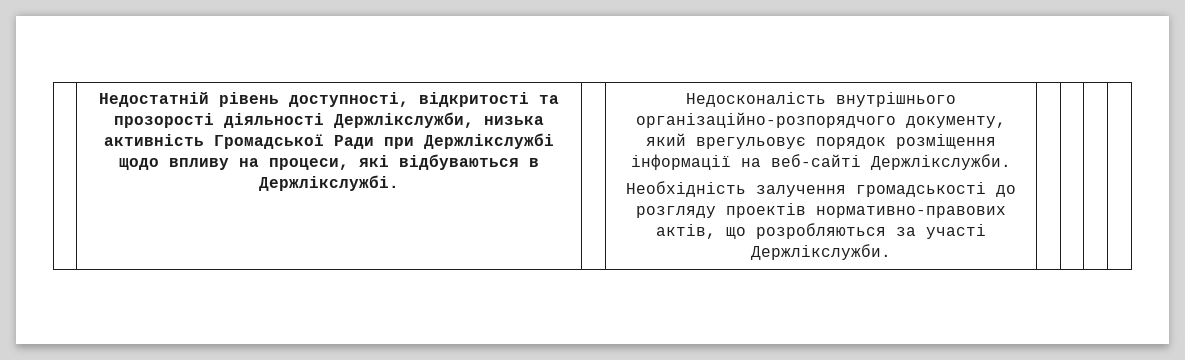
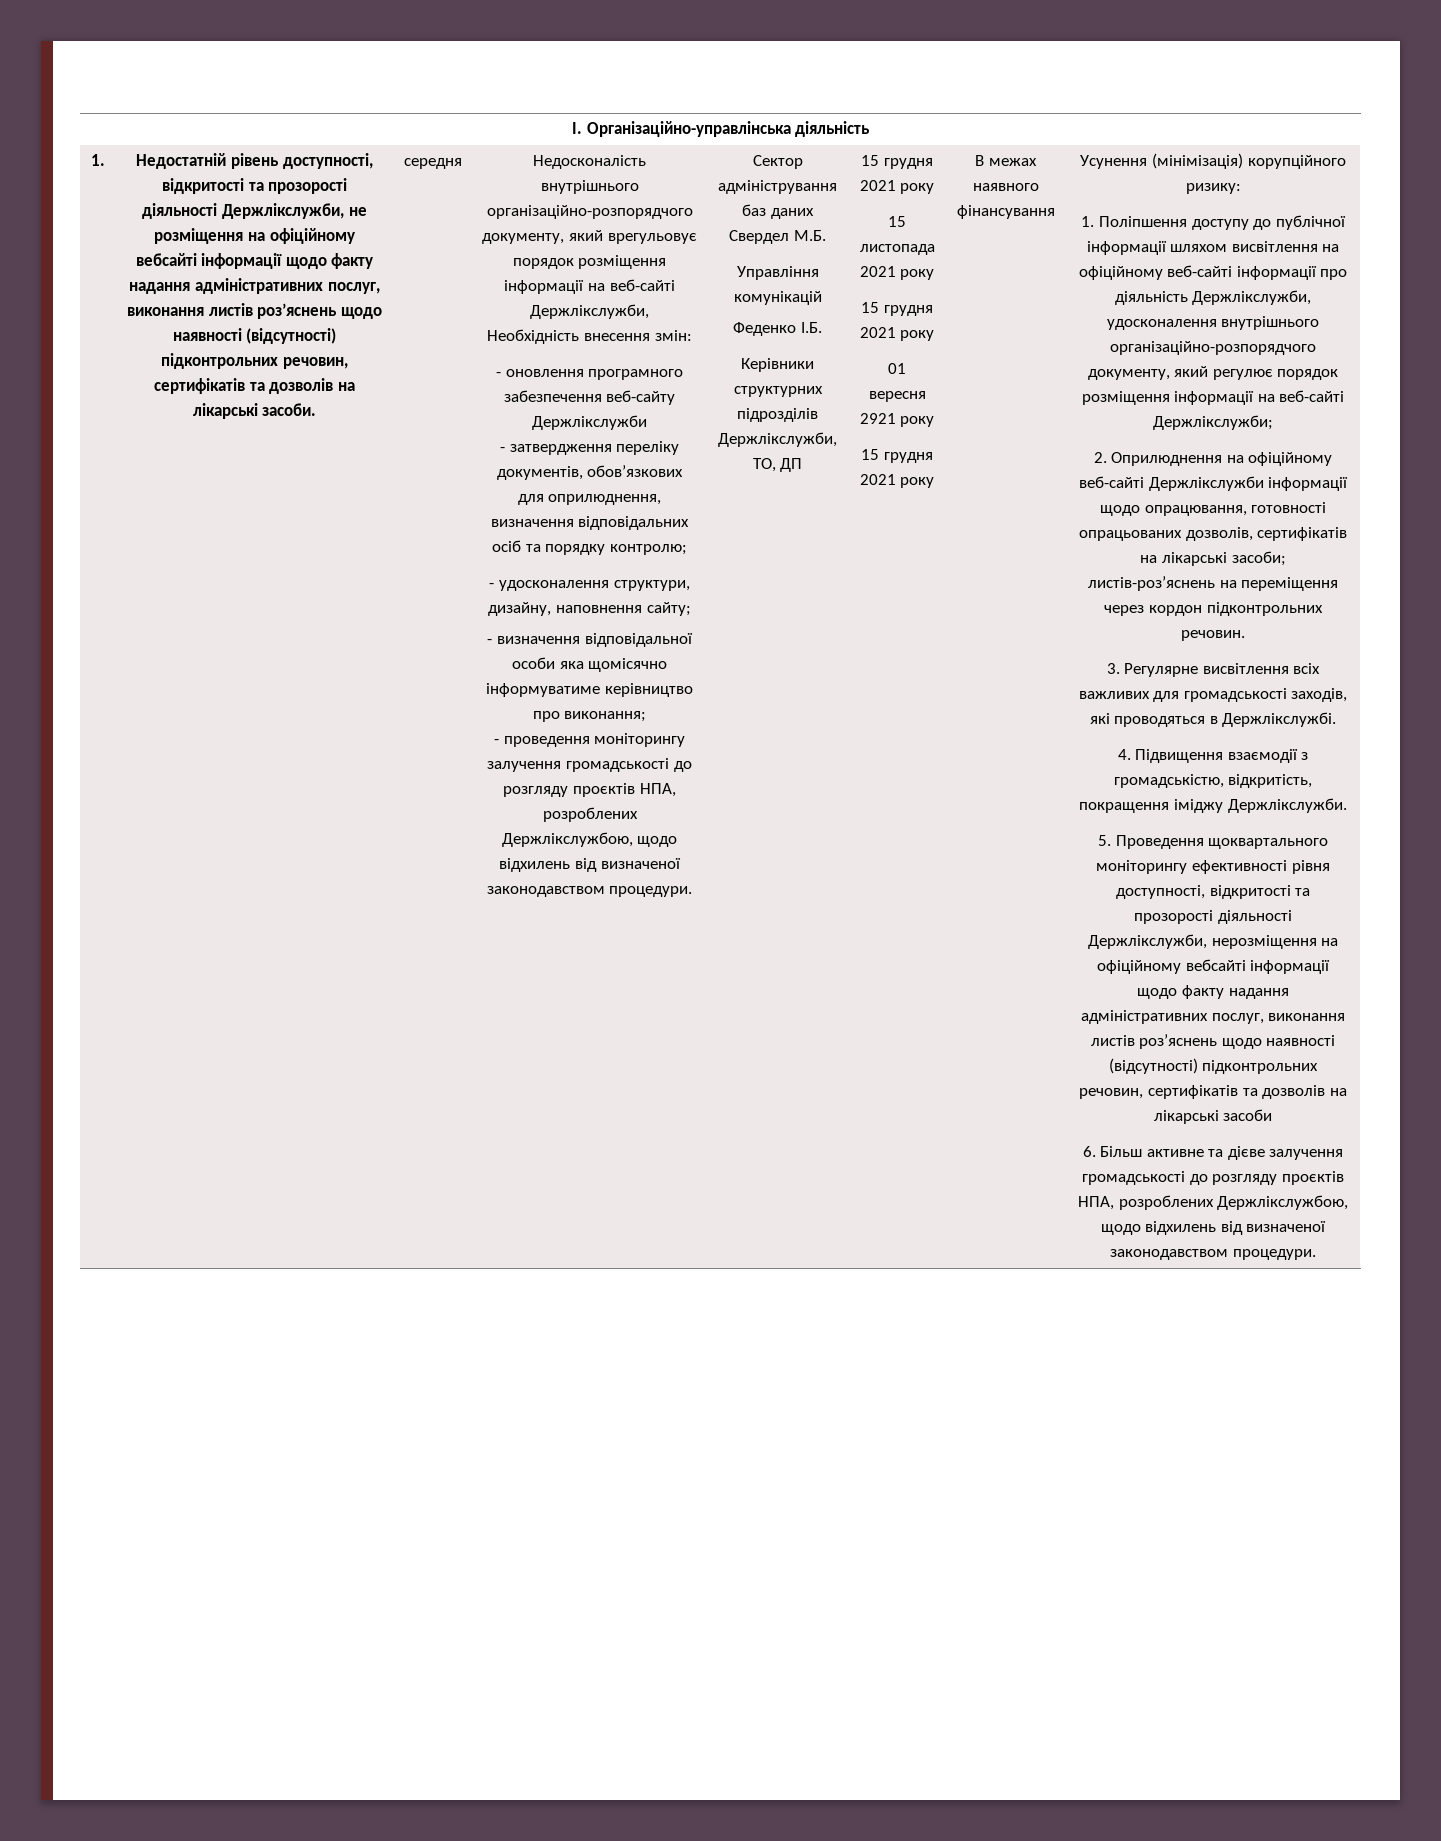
+ І. Організаційно-управлінська діяльність
+ 1.
- Недостатній рівень доступності, відкритості та прозорості діяльності Держлікслужби, низька активність Громадської Ради при Держлікслужбі щодо впливу на процеси, які відбуваються в Держлікслужбі.
+ Недостатній рівень доступності, відкритості та прозорості діяльності Держлікслужби, не розміщення на офіційному вебсайті інформації щодо факту надання адміністративних послуг, виконання листів роз’яснень щодо наявності (відсутності) підконтрольних речовин, сертифікатів та дозволів на лікарські засоби. | середня
- Недосконалість внутрішнього організаційно-розпорядчого документу, який врегульовує порядок розміщення інформації на веб-сайті Держлікслужби.
- Необхідність залучення громадськості до розгляду проектів нормативно-правових актів, що розробляються за участі Держлікслужби.
+ Недосконалість внутрішнього організаційно-розпорядчого документу, який врегульовує порядок розміщення інформації на веб-сайті Держлікслужби, Необхідність внесення змін:
+ - оновлення програмного забезпечення веб-сайту Держлікслужби
+ - затвердження переліку документів, обов’язкових для оприлюднення, визначення відповідальних осіб та порядку контролю;
+ - удосконалення структури, дизайну, наповнення сайту;
+ - визначення відповідальної особи яка щомісячно інформуватиме керівництво про виконання;
+ - проведення моніторингу залучення громадськості до розгляду проєктів НПА, розроблених Держлікслужбою, щодо відхилень від визначеної законодавством процедури. | Сектор адміністрування баз даних Свердел М.Б.
+ Управління комунікацій
+ Феденко І.Б.
+ Керівники структурних підрозділів Держлікслужби, ТО, ДП | 15 грудня 2021 року
+ 15 листопада 2021 року
+ 15 грудня 2021 року
+ 01 вересня 2921 року
+ 15 грудня 2021 року | В межах наявного фінансування | Усунення (мінімізація) корупційного ризику:
+ 1. Поліпшення доступу до публічної інформації шляхом висвітлення на офіційному веб-сайті інформації про діяльність Держлікслужби, удосконалення внутрішнього організаційно-розпорядчого документу, який регулює порядок розміщення інформації на веб-сайті Держлікслужби;
+ 2. Оприлюднення на офіційному веб-сайті Держлікслужби інформації щодо опрацювання, готовності опрацьованих дозволів, сертифікатів на лікарські засоби; листів-роз’яснень на переміщення через кордон підконтрольних речовин.
+ 3. Регулярне висвітлення всіх важливих для громадськості заходів, які проводяться в Держлікслужбі.
+ 4. Підвищення взаємодії з громадськістю, відкритість, покращення іміджу Держлікслужби.
+ 5. Проведення щоквартального моніторингу ефективності рівня доступності, відкритості та прозорості діяльності Держлікслужби, нерозміщення на офіційному вебсайті інформації щодо факту надання адміністративних послуг, виконання листів роз’яснень щодо наявності (відсутності) підконтрольних речовин, сертифікатів та дозволів на лікарські засоби
+ 6. Більш активне та дієве залучення громадськості до розгляду проєктів НПА, розроблених Держлікслужбою, щодо відхилень від визначеної законодавством процедури.

